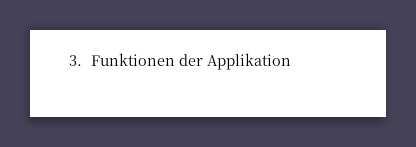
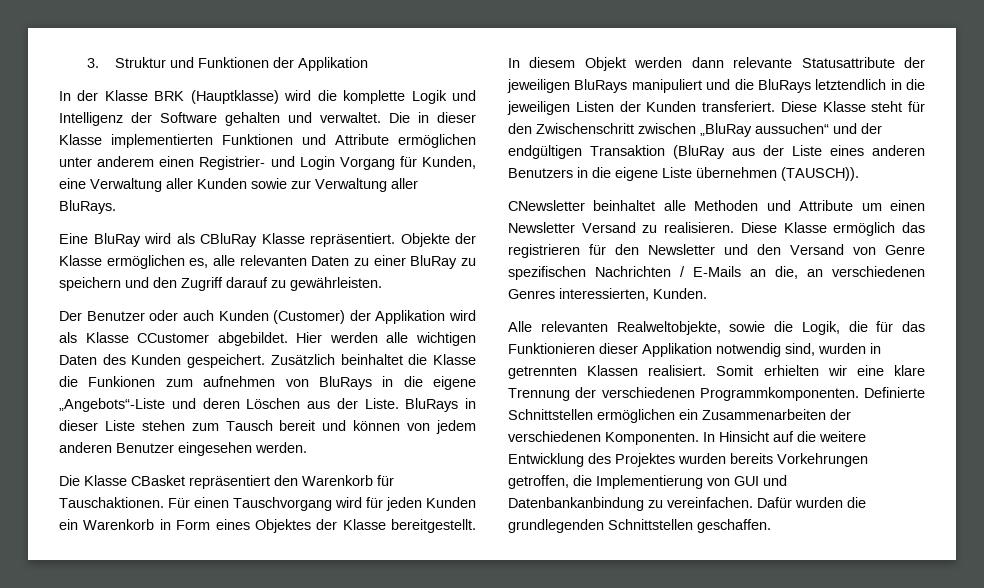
- 3. Funktionen der Applikation
+ 3. Struktur und Funktionen der Applikation
+ In der Klasse BRK (Hauptklasse) wird die komplette Logik und Intelligenz der Software gehalten und verwaltet. Die in dieser Klasse implementierten Funktionen und Attribute ermöglichen unter anderem einen Registrier- und Login Vorgang für Kunden, eine Verwaltung aller Kunden sowie zur Verwaltung aller BluRays.
+ Eine BluRay wird als CBluRay Klasse repräsentiert. Objekte der Klasse ermöglichen es, alle relevanten Daten zu einer BluRay zu speichern und den Zugriff darauf zu gewährleisten.
+ Der Benutzer oder auch Kunden (Customer) der Applikation wird als Klasse CCustomer abgebildet. Hier werden alle wichtigen Daten des Kunden gespeichert. Zusätzlich beinhaltet die Klasse die Funkionen zum aufnehmen von BluRays in die eigene „Angebots“-Liste und deren Löschen aus der Liste. BluRays in dieser Liste stehen zum Tausch bereit und können von jedem anderen Benutzer eingesehen werden.
+ Die Klasse CBasket repräsentiert den Warenkorb für Tauschaktionen. Für einen Tauschvorgang wird für jeden Kunden ein Warenkorb in Form eines Objektes der Klasse bereitgestellt. In diesem Objekt werden dann relevante Statusattribute der jeweiligen BluRays manipuliert und die BluRays letztendlich in die jeweiligen Listen der Kunden transferiert. Diese Klasse steht für den Zwischenschritt zwischen „BluRay aussuchen“ und der endgültigen Transaktion (BluRay aus der Liste eines anderen Benutzers in die eigene Liste übernehmen (TAUSCH)).
+ CNewsletter beinhaltet alle Methoden und Attribute um einen Newsletter Versand zu realisieren. Diese Klasse ermöglich das registrieren für den Newsletter und den Versand von Genre spezifischen Nachrichten / E-Mails an die, an verschiedenen Genres interessierten, Kunden.
+ Alle relevanten Realweltobjekte, sowie die Logik, die für das Funktionieren dieser Applikation notwendig sind, wurden in getrennten Klassen realisiert. Somit erhielten wir eine klare Trennung der verschiedenen Programmkomponenten. Definierte Schnittstellen ermöglichen ein Zusammenarbeiten der verschiedenen Komponenten. In Hinsicht auf die weitere Entwicklung des Projektes wurden bereits Vorkehrungen getroffen, die Implementierung von GUI und Datenbankanbindung zu vereinfachen. Dafür wurden die grundlegenden Schnittstellen geschaffen.

